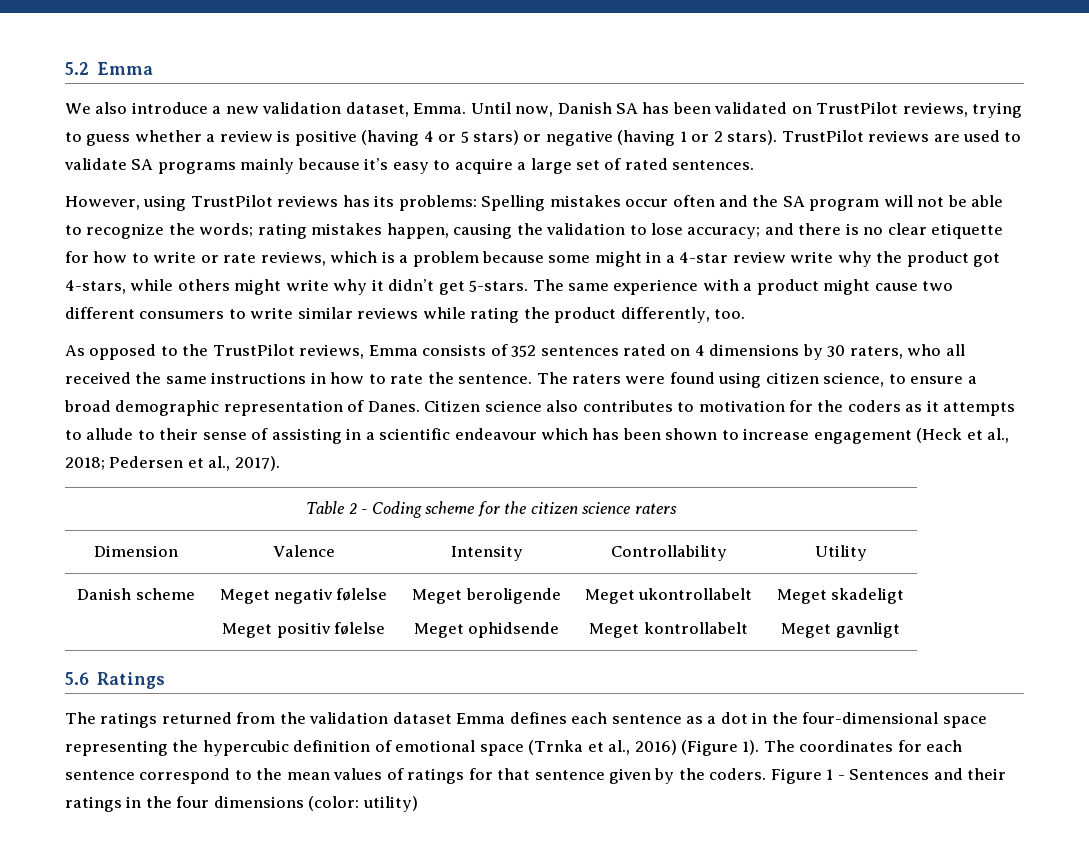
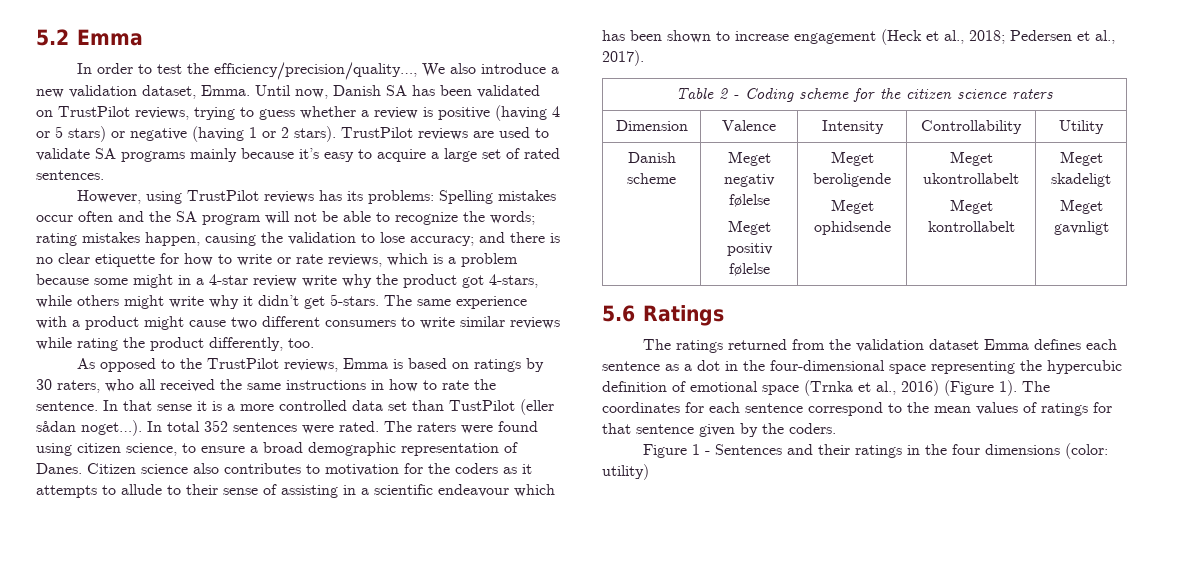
- We also introduce a new validation dataset, Emma.
+ In order to test the efficiency/precision/quality…, We also introduce a new validation dataset, Emma.
- As opposed to the TrustPilot reviews, Emma consists of 352 sentences rated on 4 dimensions by 30 raters, who all received the same instructions in how to rate the sentence.
+ As opposed to the TrustPilot reviews, Emma is based on ratings by 30 raters, who all received the same instructions in how to rate the sentence.
+ In that sense it is a more controlled data set than TustPilot (eller sådan noget…). In total 352 sentences were rated.
- The coordinates for each sentence correspond to the mean values of ratings for that sentence given by the coders. Figure 1 - Sentences and their ratings in the four dimensions (color: utility)
+ The coordinates for each sentence correspond to the mean values of ratings for that sentence given by the coders.
+ Figure 1 - Sentences and their ratings in the four dimensions (color: utility)

